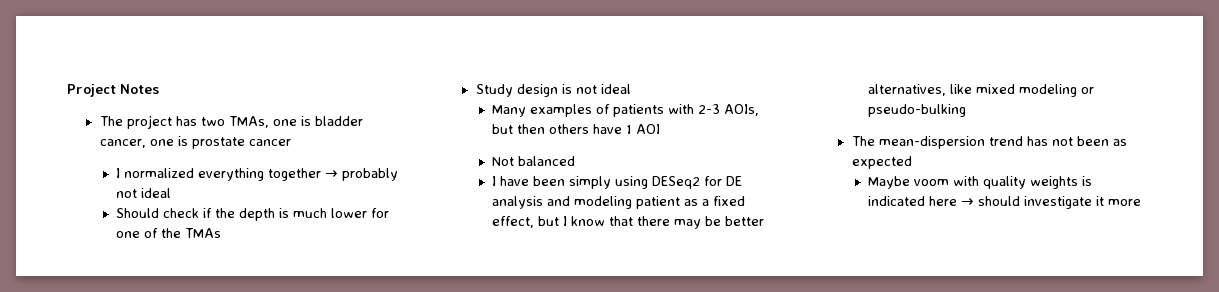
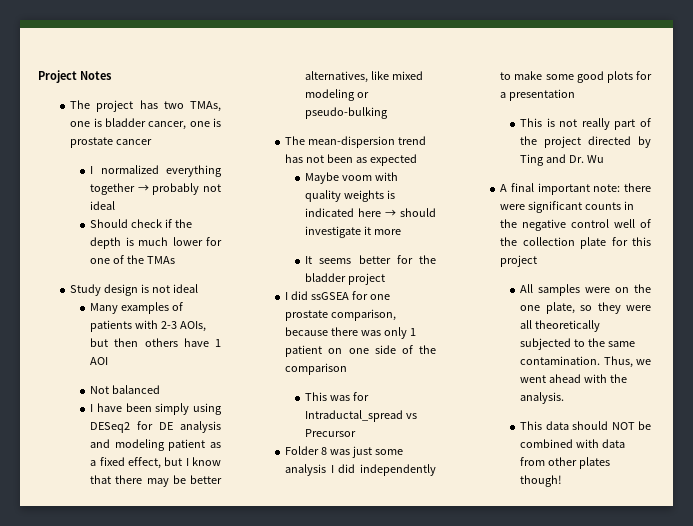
+ It seems better for the bladder project
+ I did ssGSEA for one prostate comparison, because there was only 1 patient on one side of the comparison
+ This was for Intraductal_spread vs Precursor
+ Folder 8 was just some analysis I did independently to make some good plots for a presentation
+ This is not really part of the project directed by Ting and Dr. Wu
+ A final important note: there were significant counts in the negative control well of the collection plate for this project
+ All samples were on the one plate, so they were all theoretically subjected to the same contamination. Thus, we went ahead with the analysis.
+ This data should NOT be combined with data from other plates though!

